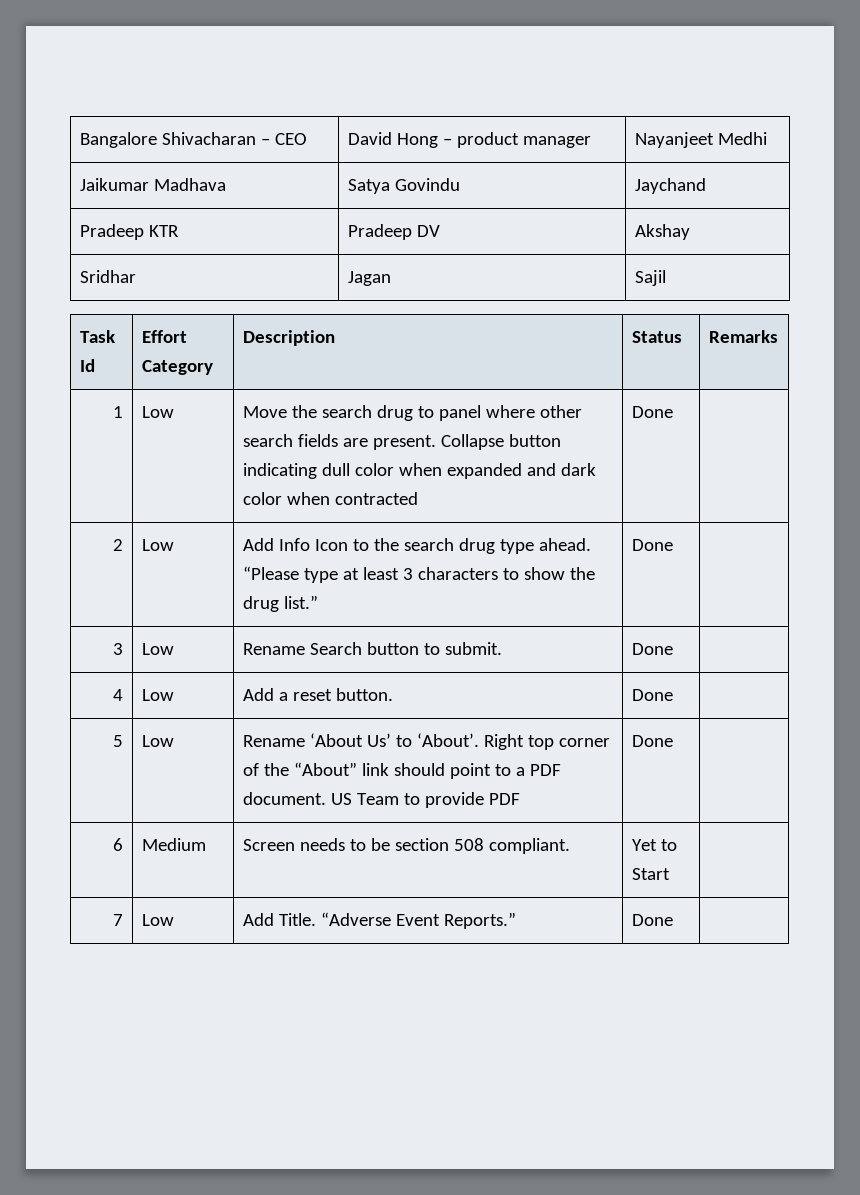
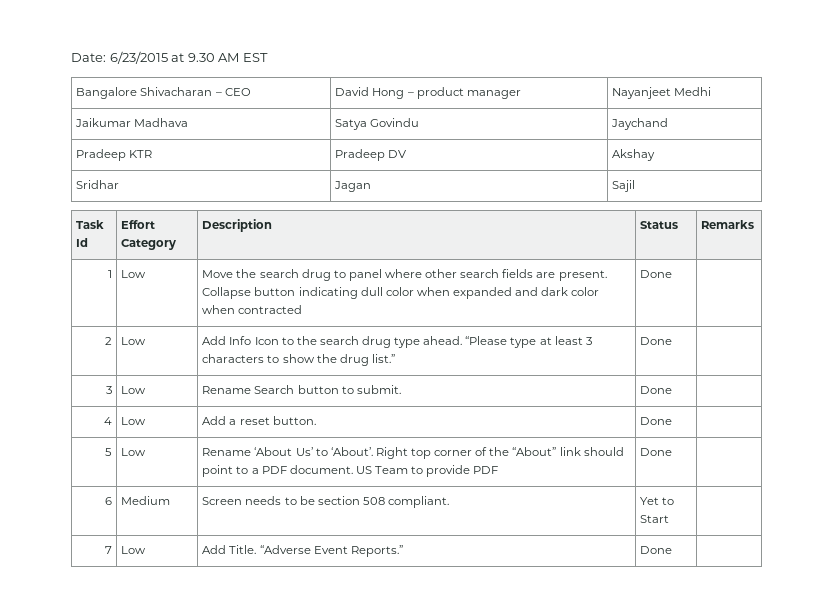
+ Date: 6/23/2015 at 9.30 AM EST

